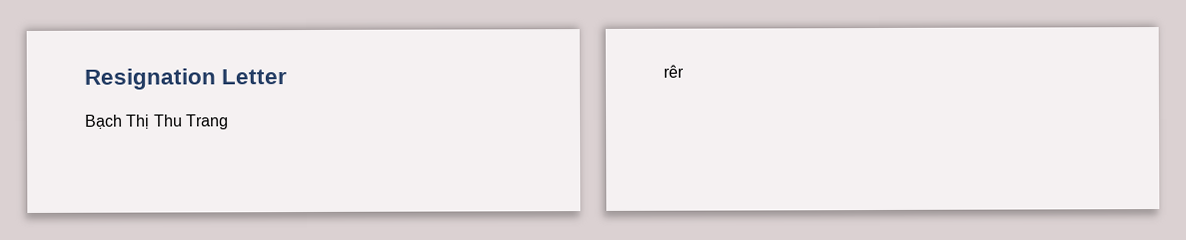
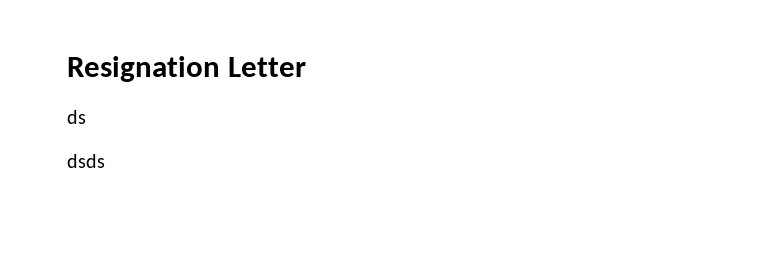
- Bạch Thị Thu Trang
- rêr
+ ds
+ dsds

